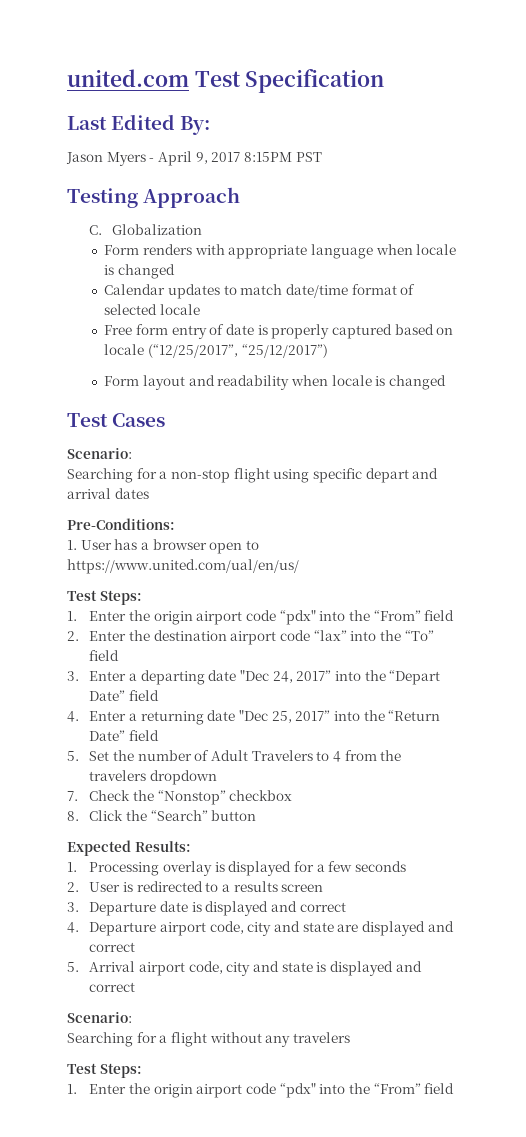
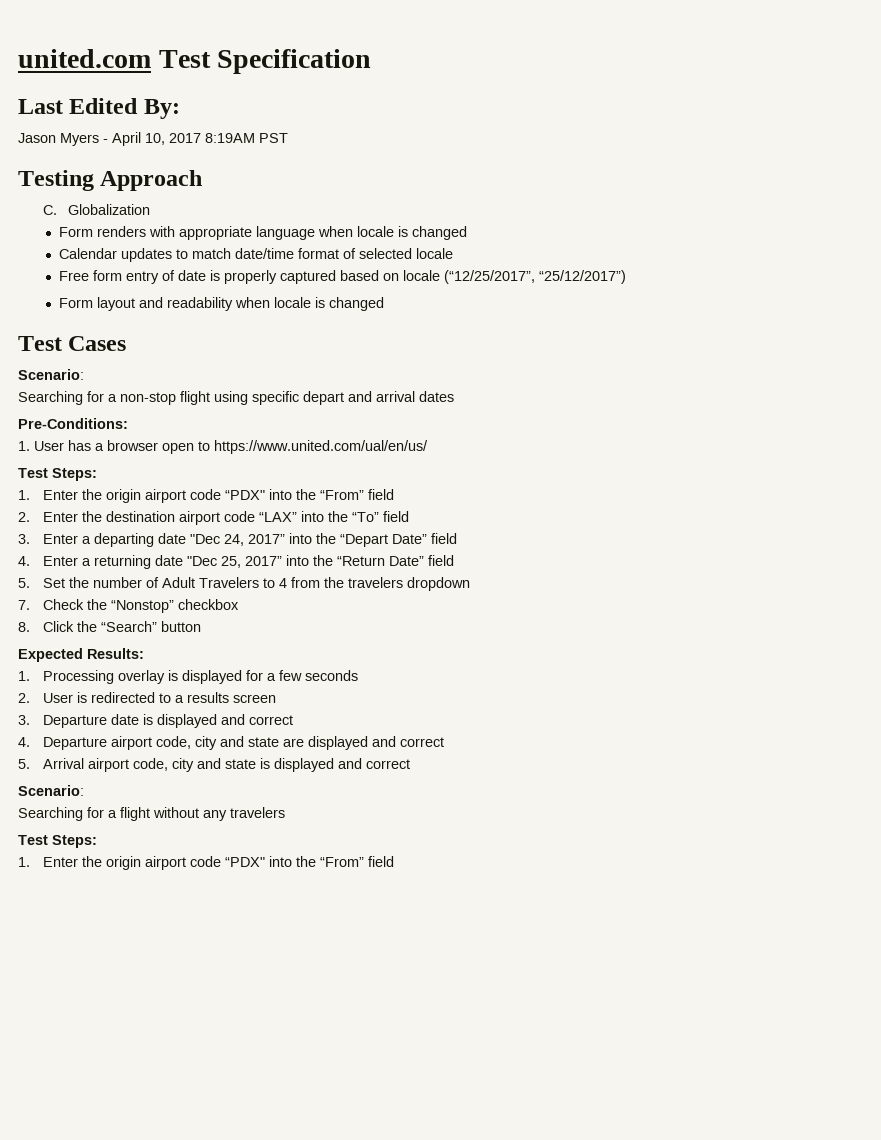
- Jason Myers - April 9, 2017 8:15PM PST
+ Jason Myers - April 10, 2017 8:19AM PST
  1. User has a browser open to https://www.united.com/ual/en/us/
  Test Steps:
- 1. Enter the origin airport code “pdx" into the “From” field
+ 1. Enter the origin airport code “PDX" into the “From” field
- 2. Enter the destination airport code “lax” into the “To” field
+ 2. Enter the destination airport code “LAX” into the “To” field
  Searching for a flight without any travelers
  Test Steps:
- 1. Enter the origin airport code “pdx" into the “From” field
+ 1. Enter the origin airport code “PDX" into the “From” field

